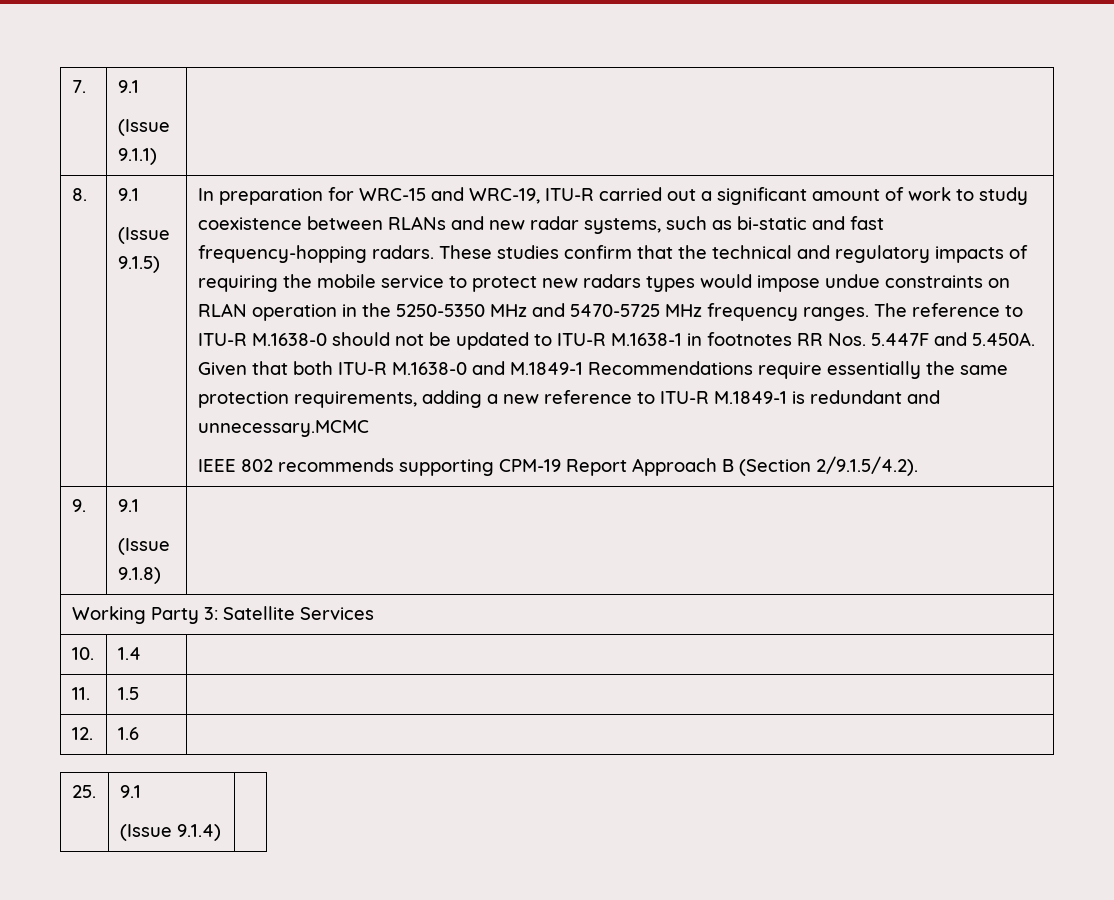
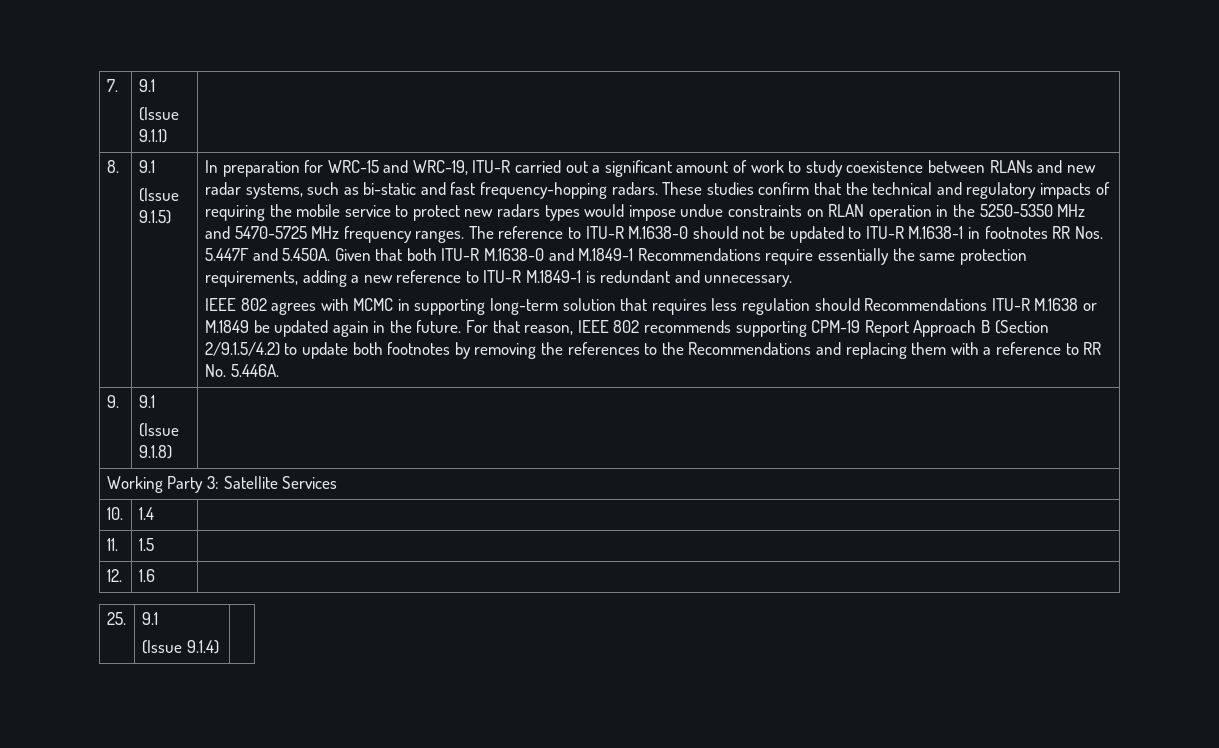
- The reference to ITU-R M.1638-0 should not be updated to ITU-R M.1638-1 in footnotes RR Nos. 5.447F and 5.450A. Given that both ITU-R M.1638-0 and M.1849-1 Recommendations require essentially the same protection requirements, adding a new reference to ITU-R M.1849-1 is redundant and unnecessary.MCMC
- IEEE 802 recommends supporting CPM-19 Report Approach B (Section 2/9.1.5/4.2).
+ The reference to ITU-R M.1638-0 should not be updated to ITU-R M.1638-1 in footnotes RR Nos. 5.447F and 5.450A. Given that both ITU-R M.1638-0 and M.1849-1 Recommendations require essentially the same protection requirements, adding a new reference to ITU-R M.1849-1 is redundant and unnecessary.
+ IEEE 802 agrees with MCMC in supporting long-term solution that requires less regulation should Recommendations ITU-R M.1638 or M.1849 be updated again in the future. For that reason, IEEE 802 recommends supporting CPM-19 Report Approach B (Section 2/9.1.5/4.2) to update both footnotes by removing the references to the Recommendations and replacing them with a reference to RR No. 5.446A.

